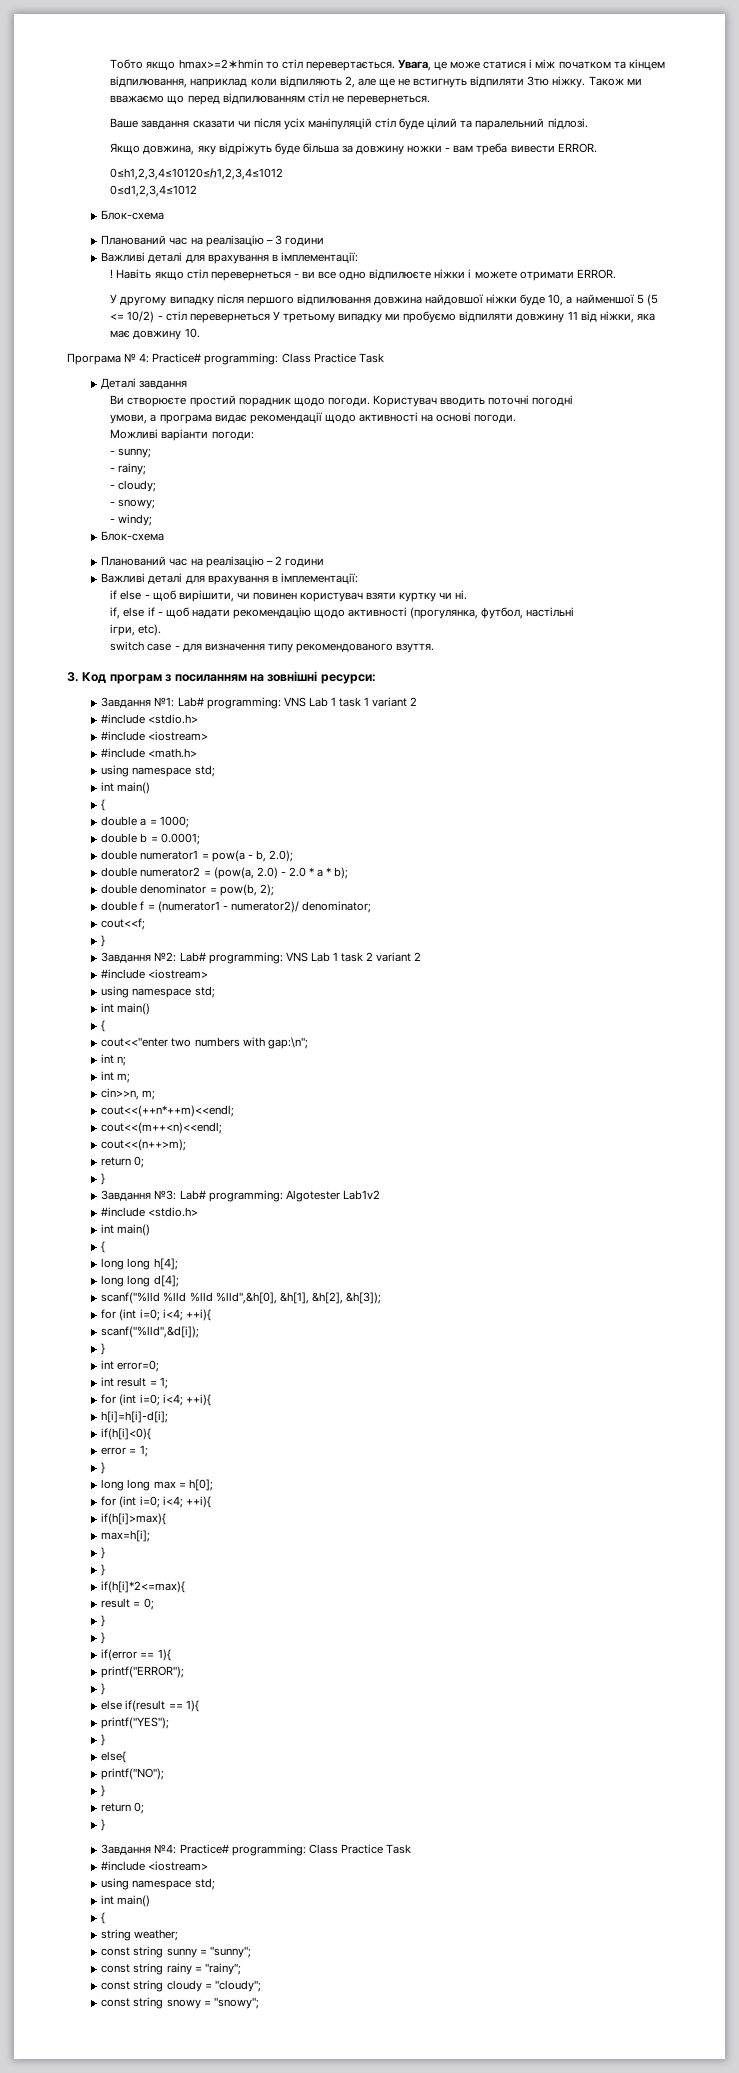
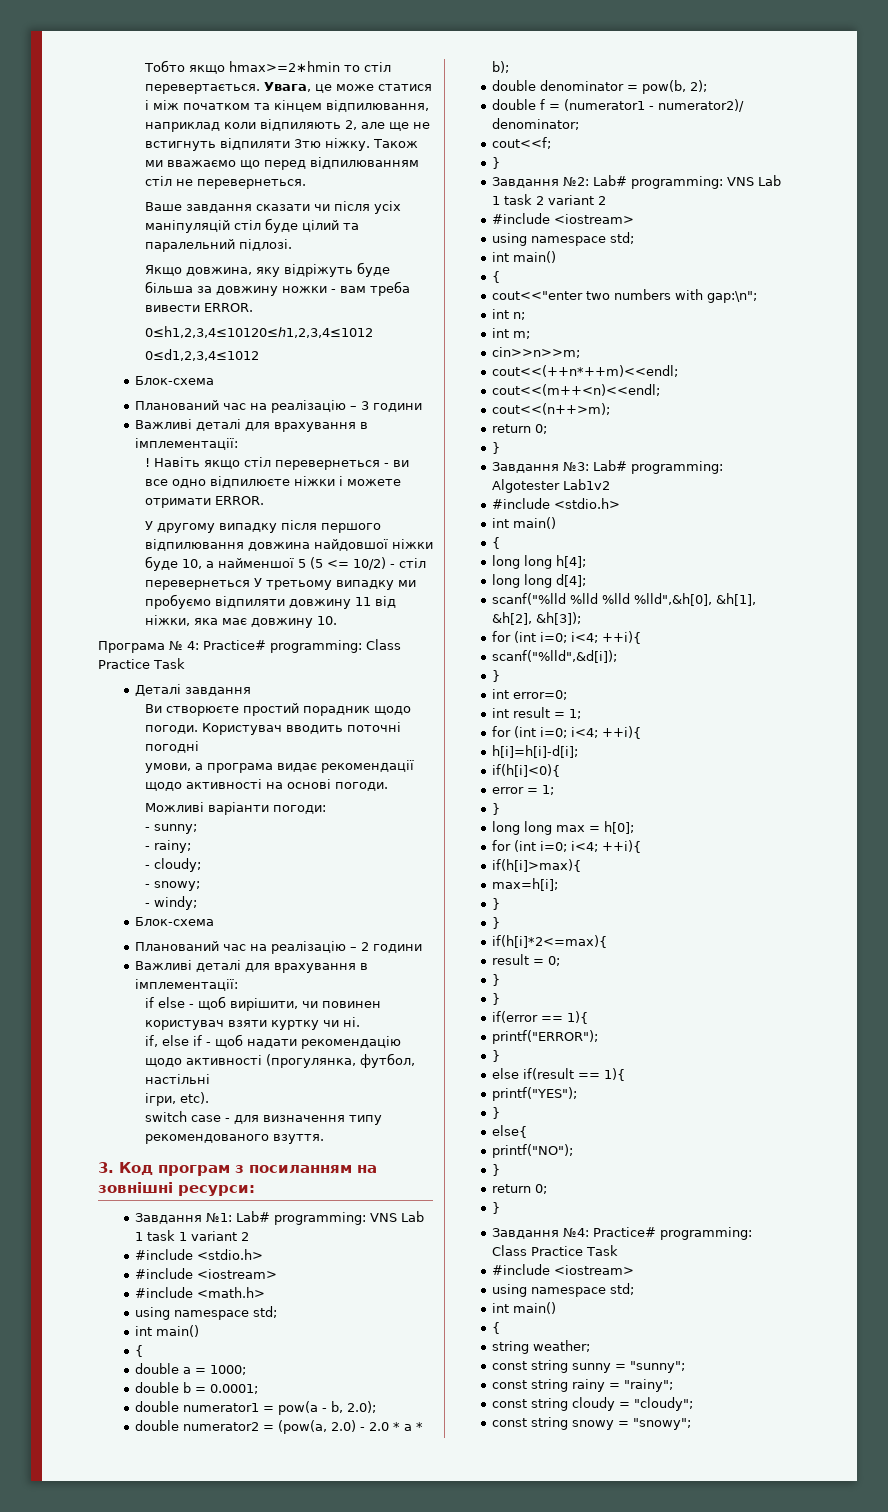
- cin>>n, m;
+ cin>>n>>m;

